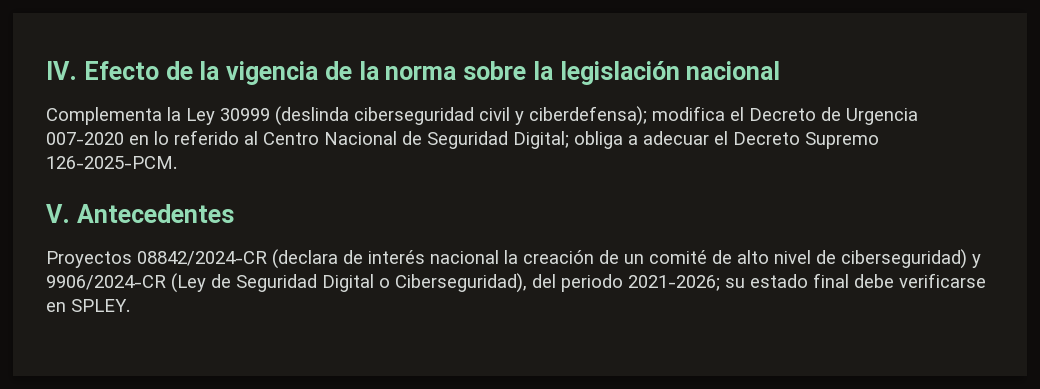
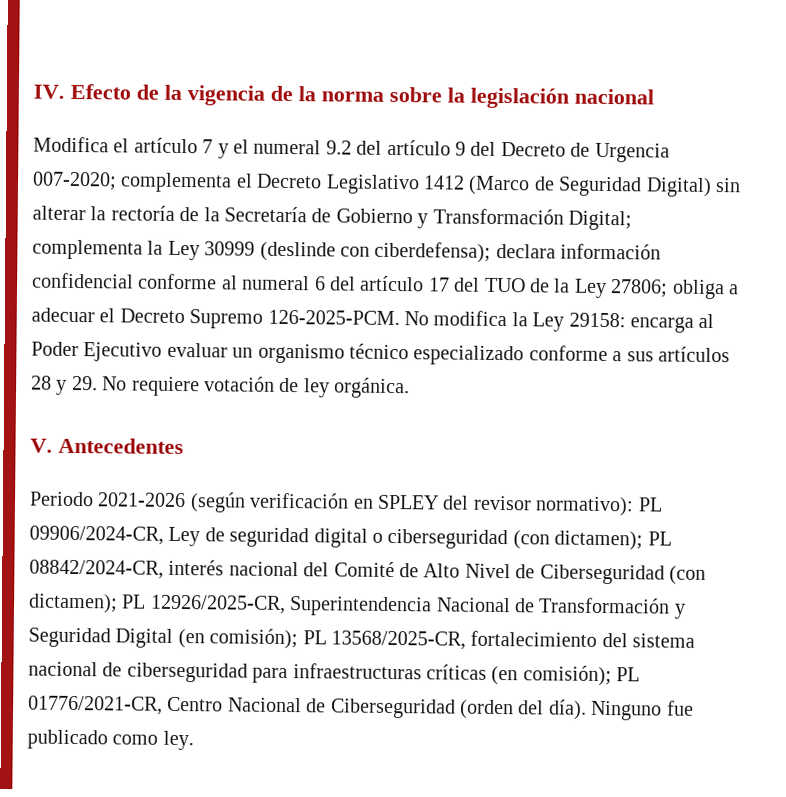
- Complementa la Ley 30999 (deslinda ciberseguridad civil y ciberdefensa); modifica el Decreto de Urgencia 007-2020 en lo referido al Centro Nacional de Seguridad Digital; obliga a adecuar el Decreto Supremo 126-2025-PCM.
+ Modifica el artículo 7 y el numeral 9.2 del artículo 9 del Decreto de Urgencia 007-2020; complementa el Decreto Legislativo 1412 (Marco de Seguridad Digital) sin alterar la rectoría de la Secretaría de Gobierno y Transformación Digital; complementa la Ley 30999 (deslinde con ciberdefensa); declara información confidencial conforme al numeral 6 del artículo 17 del TUO de la Ley 27806; obliga a adecuar el Decreto Supremo 126-2025-PCM. No modifica la Ley 29158: encarga al Poder Ejecutivo evaluar un organismo técnico especializado conforme a sus artículos 28 y 29. No requiere votación de ley orgánica.
  V. Antecedentes
- Proyectos 08842/2024-CR (declara de interés nacional la creación de un comité de alto nivel de ciberseguridad) y 9906/2024-CR (Ley de Seguridad Digital o Ciberseguridad), del periodo 2021-2026; su estado final debe verificarse en SPLEY.
+ Periodo 2021-2026 (según verificación en SPLEY del revisor normativo): PL 09906/2024-CR, Ley de seguridad digital o ciberseguridad (con dictamen); PL 08842/2024-CR, interés nacional del Comité de Alto Nivel de Ciberseguridad (con dictamen); PL 12926/2025-CR, Superintendencia Nacional de Transformación y Seguridad Digital (en comisión); PL 13568/2025-CR, fortalecimiento del sistema nacional de ciberseguridad para infraestructuras críticas (en comisión); PL 01776/2021-CR, Centro Nacional de Ciberseguridad (orden del día). Ninguno fue publicado como ley.

